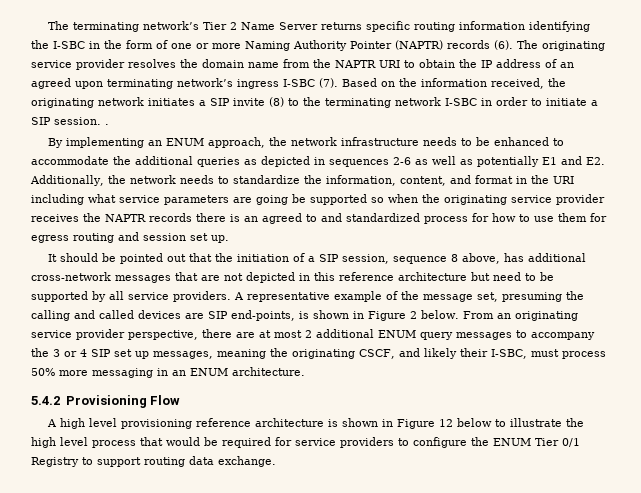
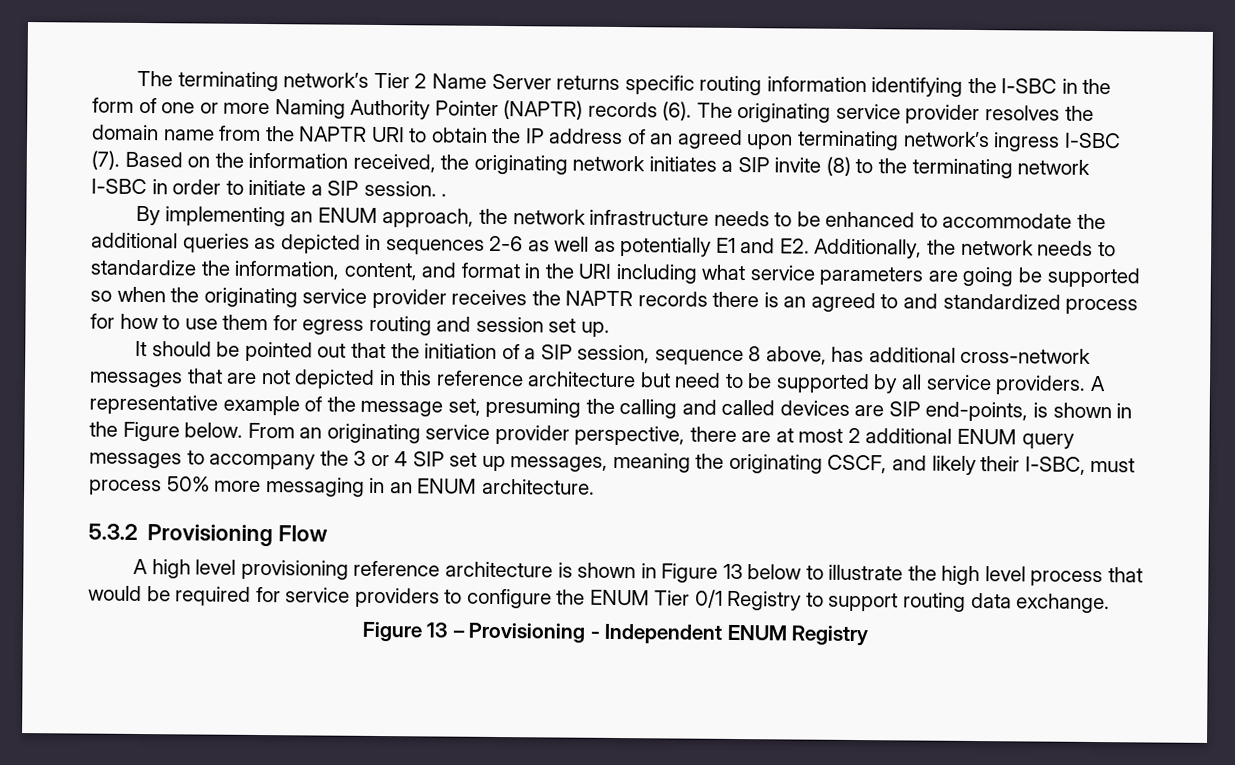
- A representative example of the message set, presuming the calling and called devices are SIP end-points, is shown in Figure 2 below.
+ A representative example of the message set, presuming the calling and called devices are SIP end-points, is shown in the Figure below.
- 5.4.2 Provisioning Flow
+ 5.3.2 Provisioning Flow
- A high level provisioning reference architecture is shown in Figure 12 below to illustrate the high level process that would be required for service providers to configure the ENUM Tier 0/1 Registry to support routing data exchange.
+ A high level provisioning reference architecture is shown in Figure 13 below to illustrate the high level process that would be required for service providers to configure the ENUM Tier 0/1 Registry to support routing data exchange.
+ Figure 13 – Provisioning - Independent ENUM Registry

